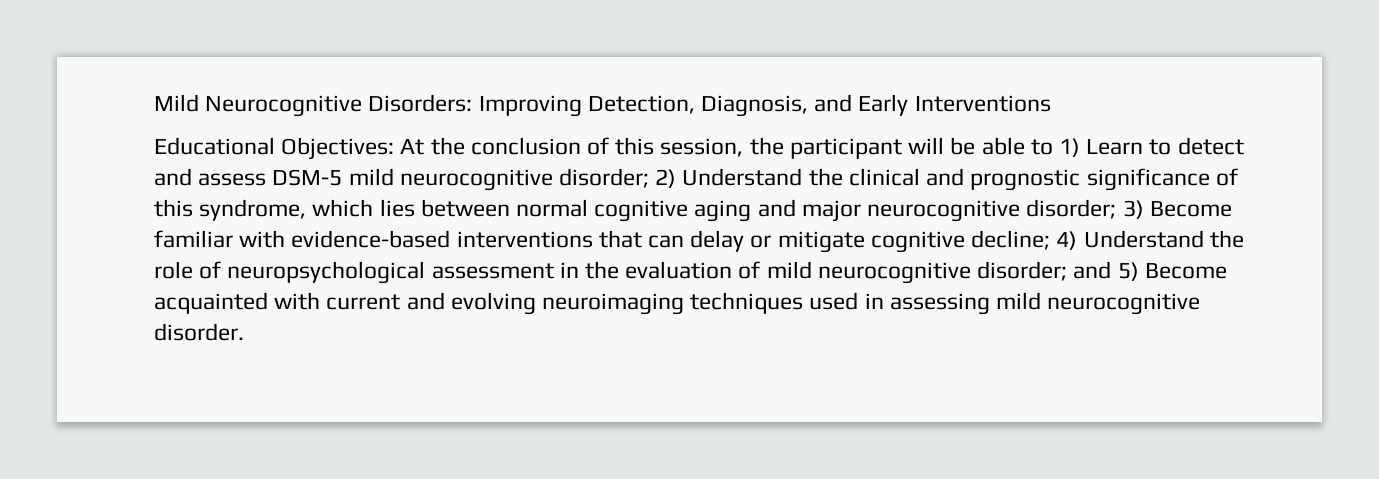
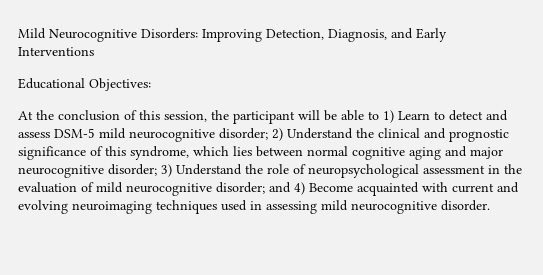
- Educational Objectives: At the conclusion of this session, the participant will be able to 1) Learn to detect and assess DSM-5 mild neurocognitive disorder;
+ Educational Objectives:
+ At the conclusion of this session, the participant will be able to 1) Learn to detect and assess DSM-5 mild neurocognitive disorder;
- 3) Become familiar with evidence-based interventions that can delay or mitigate cognitive decline; 4) Understand the role of neuropsychological assessment in the evaluation of mild neurocognitive disorder;
+ 3) Understand the role of neuropsychological assessment in the evaluation of mild neurocognitive disorder;
- and 5) Become acquainted with current and evolving neuroimaging techniques used in assessing mild neurocognitive disorder.
+ and 4) Become acquainted with current and evolving neuroimaging techniques used in assessing mild neurocognitive disorder.

